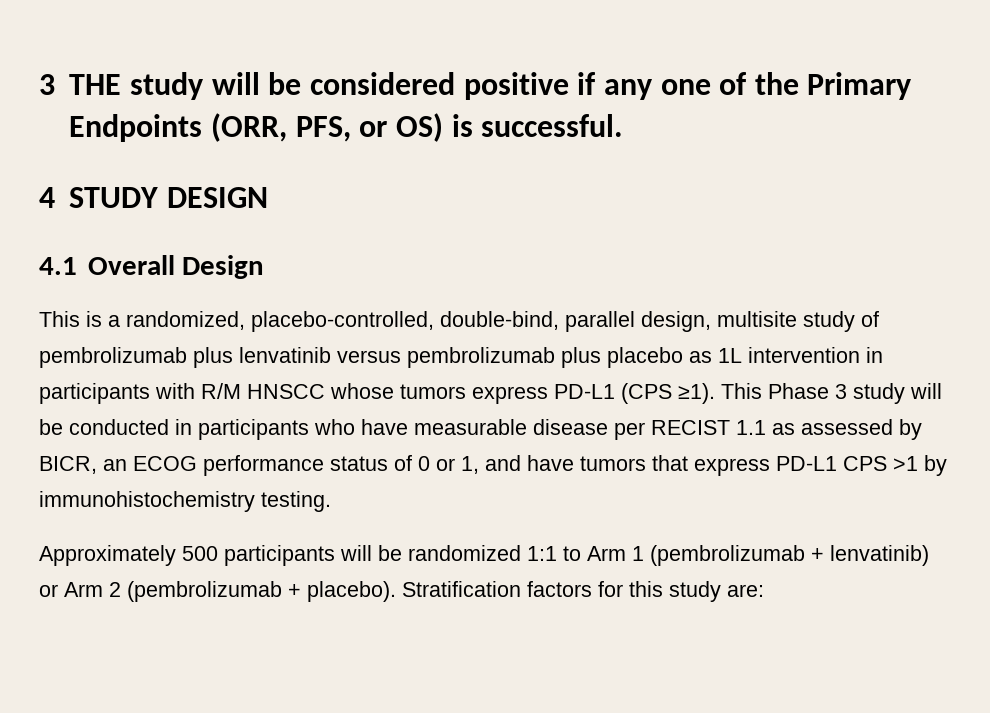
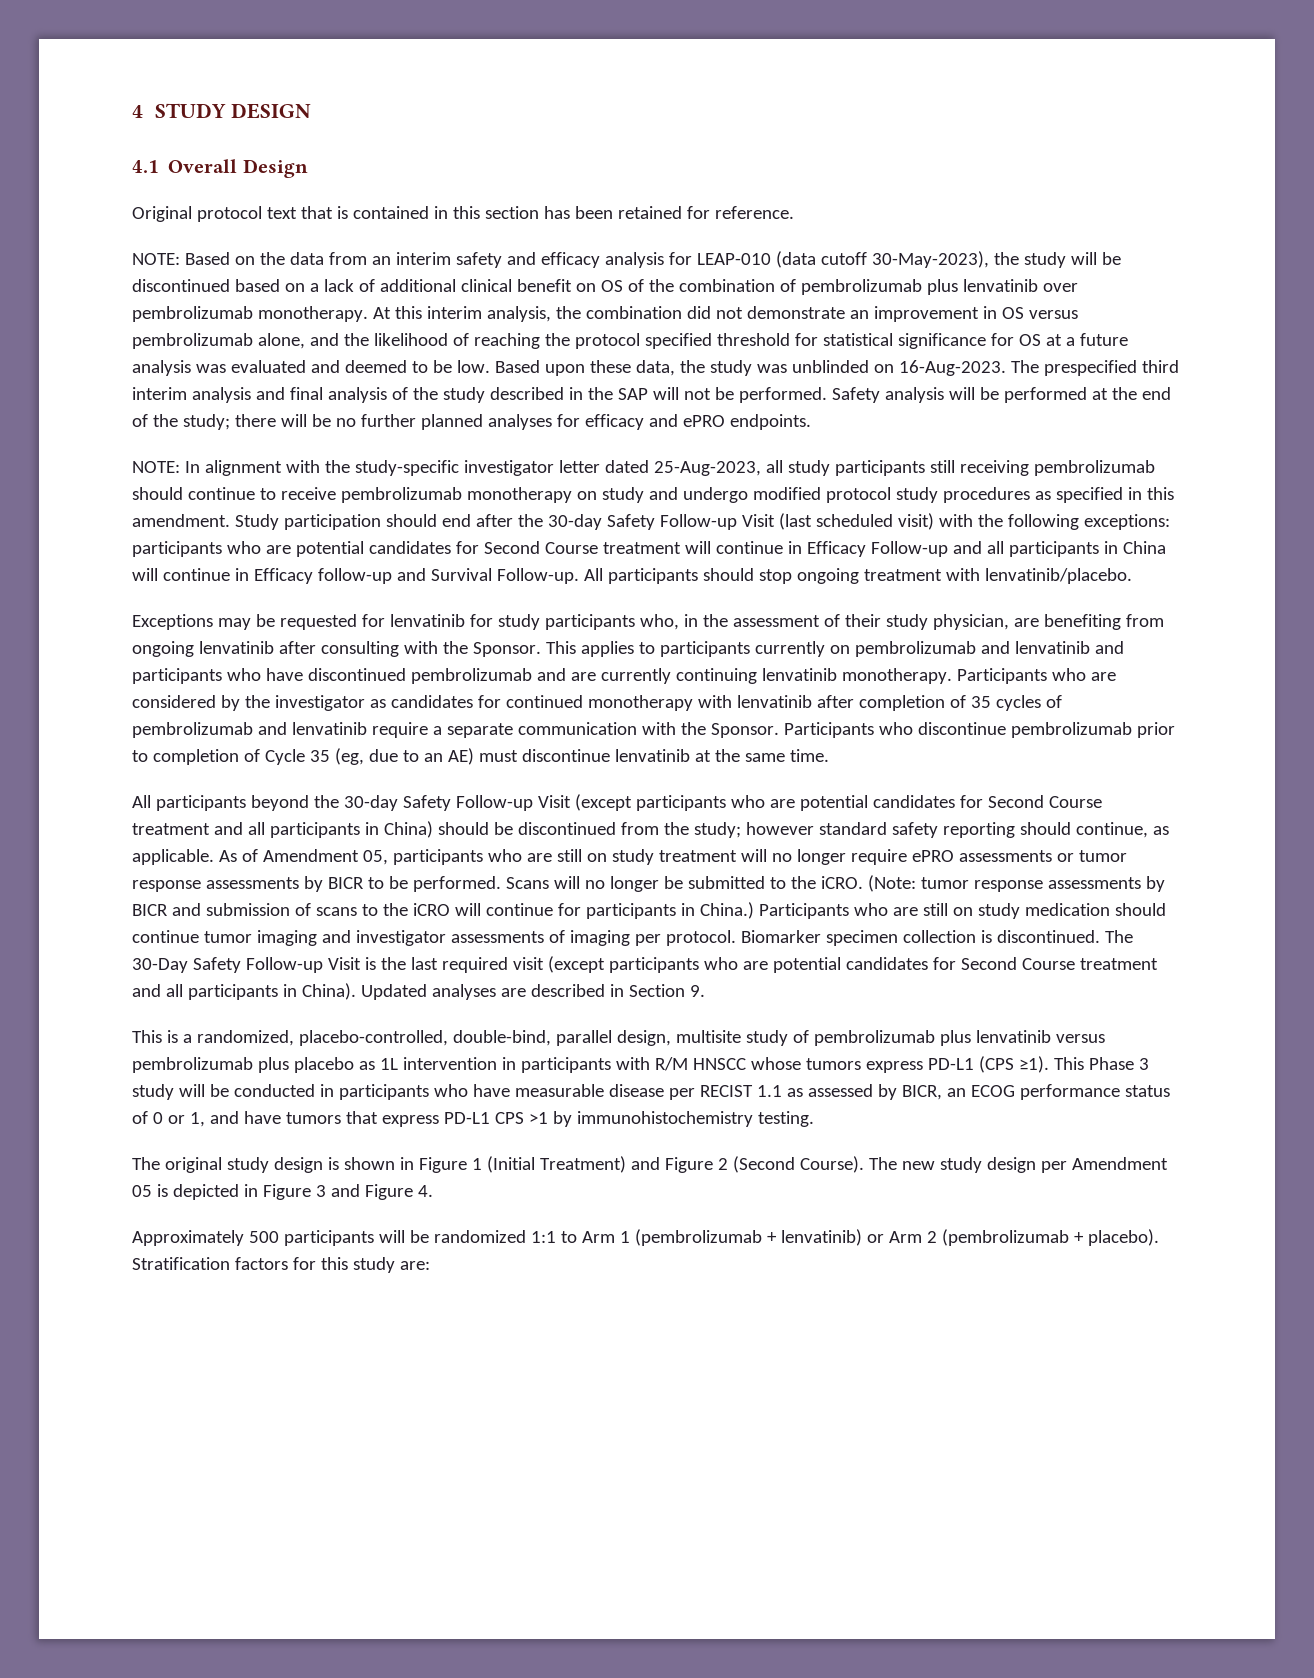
- 3 THE study will be considered positive if any one of the Primary Endpoints (ORR, PFS, or OS) is successful.
+ Original protocol text that is contained in this section has been retained for reference.
+ NOTE: Based on the data from an interim safety and efficacy analysis for LEAP-010 (data cutoff 30-May-2023), the study will be discontinued based on a lack of additional clinical benefit on OS of the combination of pembrolizumab plus lenvatinib over pembrolizumab monotherapy. At this interim analysis, the combination did not demonstrate an improvement in OS versus pembrolizumab alone, and the likelihood of reaching the protocol specified threshold for statistical significance for OS at a future analysis was evaluated and deemed to be low. Based upon these data, the study was unblinded on 16-Aug-2023. The prespecified third interim analysis and final analysis of the study described in the SAP will not be performed. Safety analysis will be performed at the end of the study; there will be no further planned analyses for efficacy and ePRO endpoints.
+ NOTE: In alignment with the study-specific investigator letter dated 25-Aug-2023, all study participants still receiving pembrolizumab should continue to receive pembrolizumab monotherapy on study and undergo modified protocol study procedures as specified in this amendment. Study participation should end after the 30-day Safety Follow-up Visit (last scheduled visit) with the following exceptions: participants who are potential candidates for Second Course treatment will continue in Efficacy Follow-up and all participants in China will continue in Efficacy follow-up and Survival Follow-up. All participants should stop ongoing treatment with lenvatinib/placebo.
+ Exceptions may be requested for lenvatinib for study participants who, in the assessment of their study physician, are benefiting from ongoing lenvatinib after consulting with the Sponsor. This applies to participants currently on pembrolizumab and lenvatinib and participants who have discontinued pembrolizumab and are currently continuing lenvatinib monotherapy. Participants who are considered by the investigator as candidates for continued monotherapy with lenvatinib after completion of 35 cycles of pembrolizumab and lenvatinib require a separate communication with the Sponsor. Participants who discontinue pembrolizumab prior to completion of Cycle 35 (eg, due to an AE) must discontinue lenvatinib at the same time.
+ All participants beyond the 30-day Safety Follow-up Visit (except participants who are potential candidates for Second Course treatment and all participants in China) should be discontinued from the study; however standard safety reporting should continue, as applicable. As of Amendment 05, participants who are still on study treatment will no longer require ePRO assessments or tumor response assessments by BICR to be performed. Scans will no longer be submitted to the iCRO. (Note: tumor response assessments by BICR and submission of scans to the iCRO will continue for participants in China.) Participants who are still on study medication should continue tumor imaging and investigator assessments of imaging per protocol. Biomarker specimen collection is discontinued. The 30-Day Safety Follow-up Visit is the last required visit (except participants who are potential candidates for Second Course treatment and all participants in China). Updated analyses are described in Section 9.
+ The original study design is shown in Figure 1 (Initial Treatment) and Figure 2 (Second Course). The new study design per Amendment 05 is depicted in Figure 3 and Figure 4.

